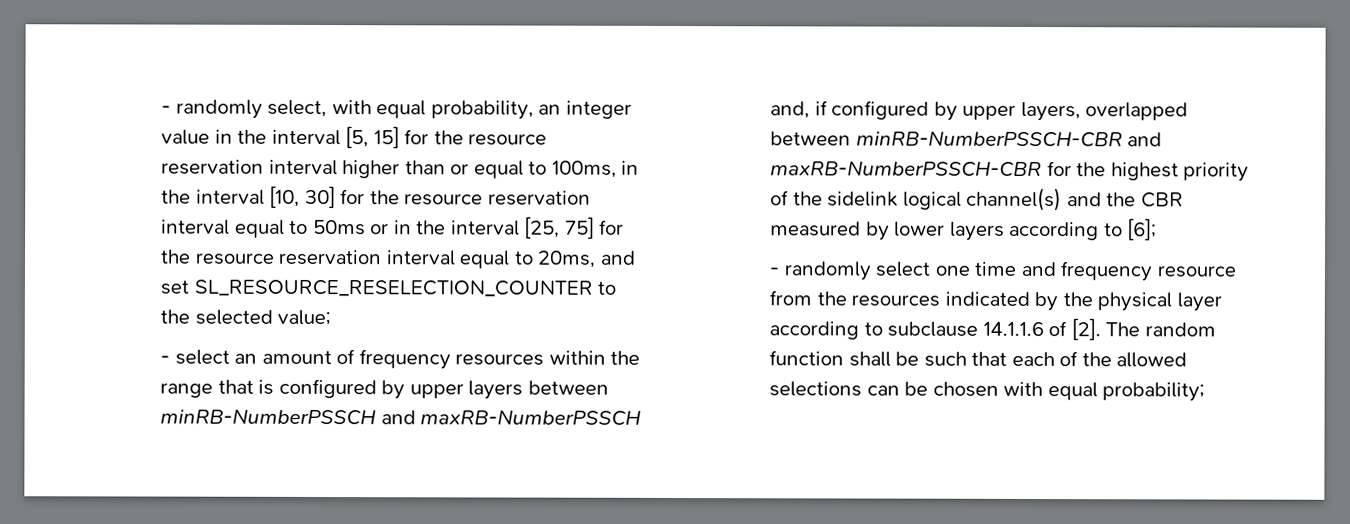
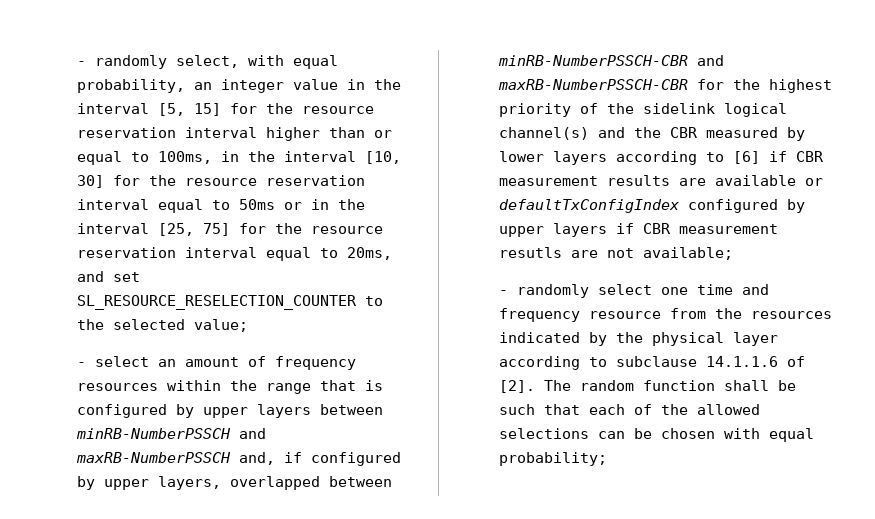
- - select an amount of frequency resources within the range that is configured by upper layers between minRB-NumberPSSCH and maxRB-NumberPSSCH and, if configured by upper layers, overlapped between minRB-NumberPSSCH-CBR and maxRB-NumberPSSCH-CBR for the highest priority of the sidelink logical channel(s) and the CBR measured by lower layers according to [6];
+ - select an amount of frequency resources within the range that is configured by upper layers between minRB-NumberPSSCH and maxRB-NumberPSSCH and, if configured by upper layers, overlapped between minRB-NumberPSSCH-CBR and maxRB-NumberPSSCH-CBR for the highest priority of the sidelink logical channel(s) and the CBR measured by lower layers according to [6] if CBR measurement results are available or defaultTxConfigIndex configured by upper layers if CBR measurement resutls are not available;

